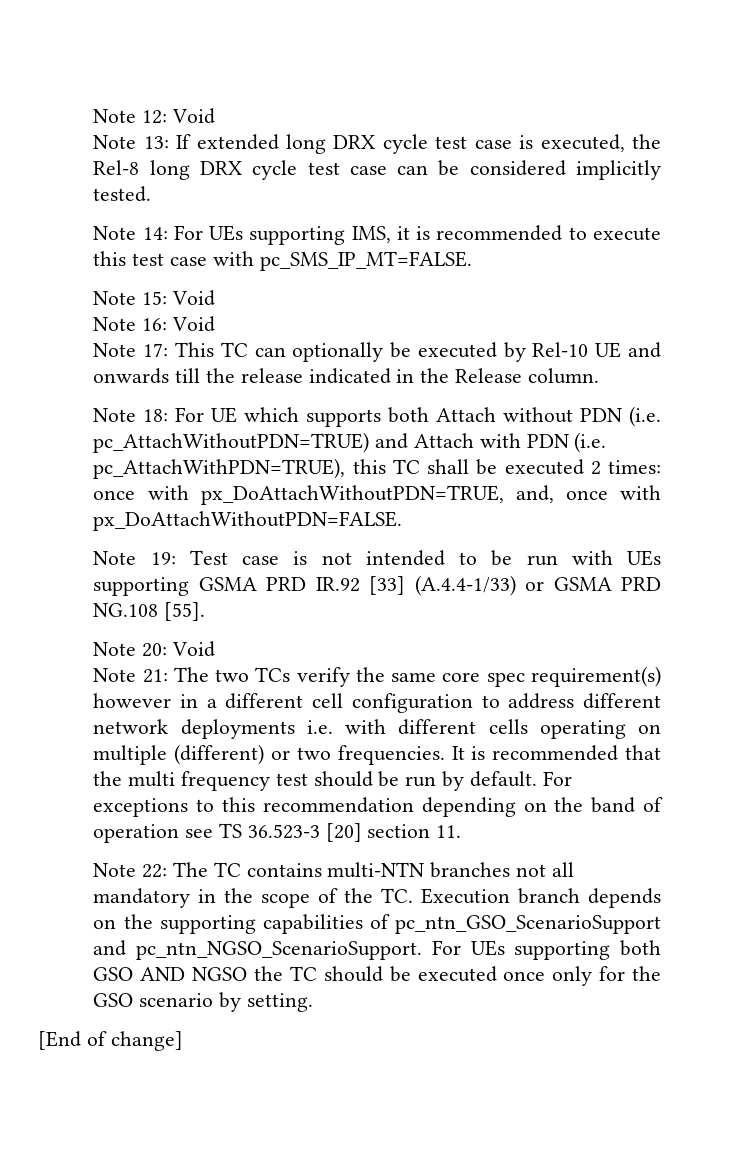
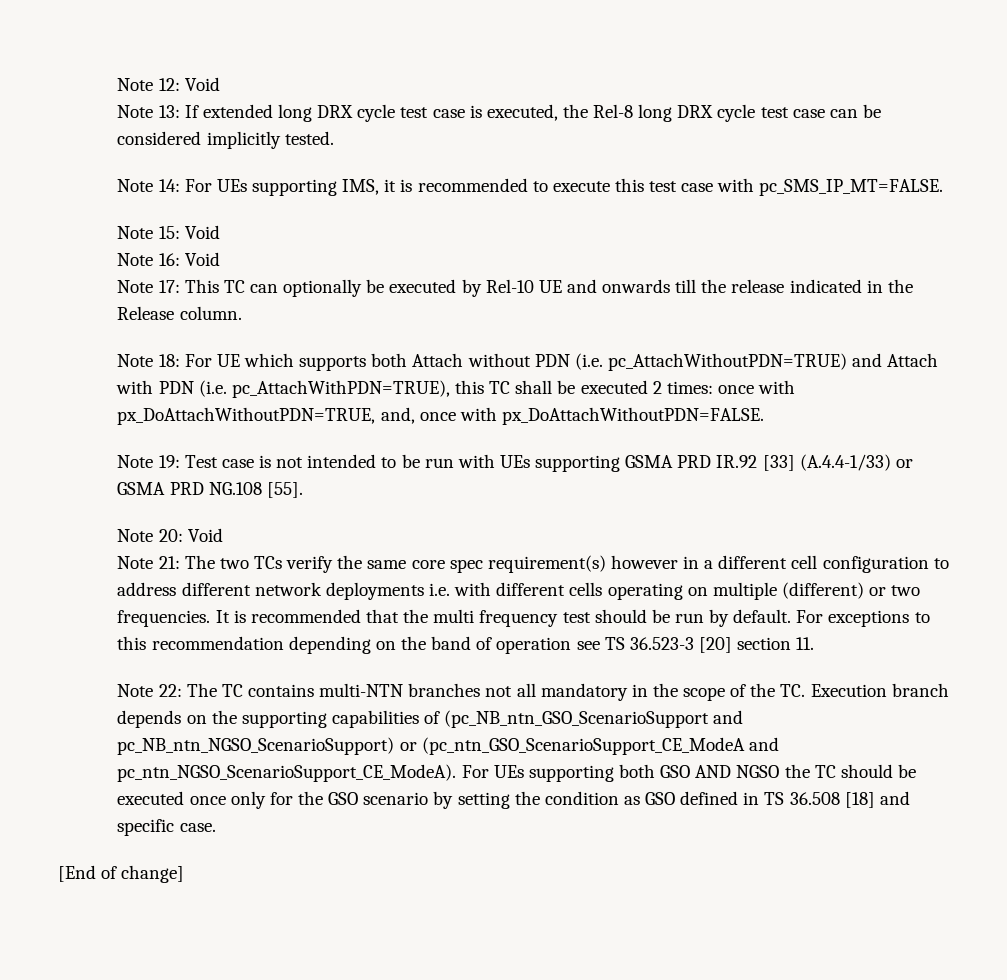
- Note 22: The TC contains multi-NTN branches not all mandatory in the scope of the TC. Execution branch depends on the supporting capabilities of pc_ntn_GSO_ScenarioSupport and pc_ntn_NGSO_ScenarioSupport.
+ Note 22: The TC contains multi-NTN branches not all mandatory in the scope of the TC. Execution branch depends on the supporting capabilities of (pc_NB_ntn_GSO_ScenarioSupport and pc_NB_ntn_NGSO_ScenarioSupport) or (pc_ntn_GSO_ScenarioSupport_CE_ModeA and pc_ntn_NGSO_ScenarioSupport_CE_ModeA).
- For UEs supporting both GSO AND NGSO the TC should be executed once only for the GSO scenario by setting.
+ For UEs supporting both GSO AND NGSO the TC should be executed once only for the GSO scenario by setting the condition as GSO defined in TS 36.508 [18] and specific case.

